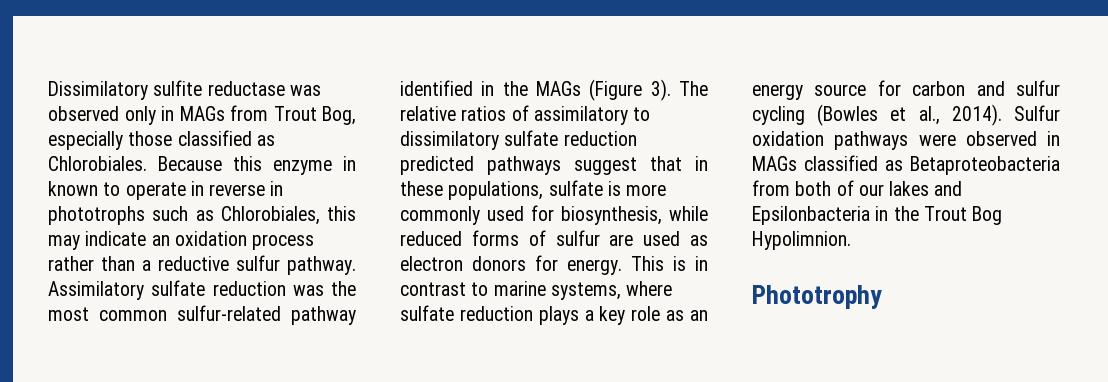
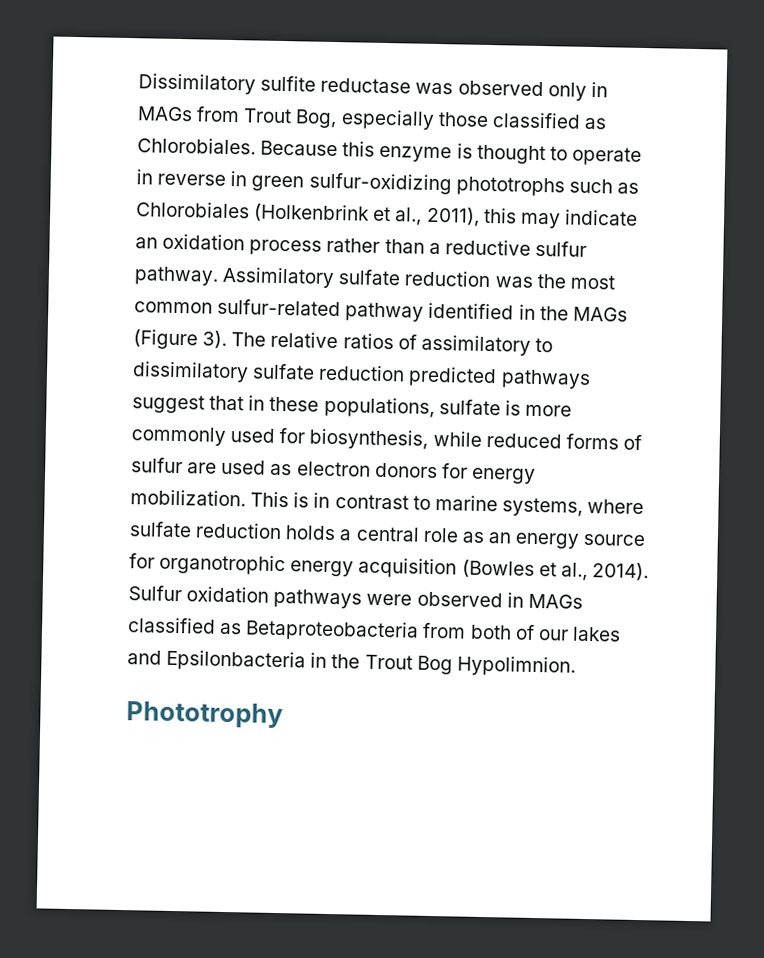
- Because this enzyme in known to operate in reverse in phototrophs such as Chlorobiales, this may indicate an oxidation process rather than a reductive sulfur pathway.
+ Because this enzyme is thought to operate in reverse in green sulfur-oxidizing phototrophs such as Chlorobiales (Holkenbrink et al., 2011), this may indicate an oxidation process rather than a reductive sulfur pathway.
- The relative ratios of assimilatory to dissimilatory sulfate reduction predicted pathways suggest that in these populations, sulfate is more commonly used for biosynthesis, while reduced forms of sulfur are used as electron donors for energy.
+ The relative ratios of assimilatory to dissimilatory sulfate reduction predicted pathways suggest that in these populations, sulfate is more commonly used for biosynthesis, while reduced forms of sulfur are used as electron donors for energy mobilization.
- This is in contrast to marine systems, where sulfate reduction plays a key role as an energy source for carbon and sulfur cycling (Bowles et al., 2014).
+ This is in contrast to marine systems, where sulfate reduction holds a central role as an energy source for organotrophic energy acquisition (Bowles et al., 2014).

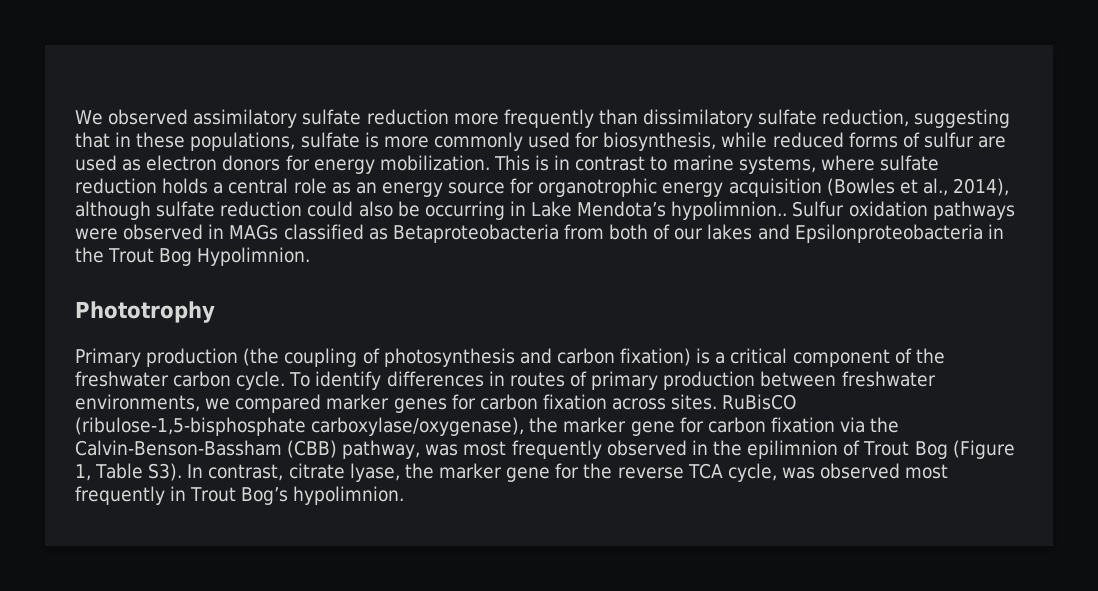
- Dissimilatory sulfite reductase was observed only in MAGs from Trout Bog, especially those classified as Chlorobiales. Because this enzyme is thought to operate in reverse in green sulfur-oxidizing phototrophs such as Chlorobiales (Holkenbrink et al., 2011), this may indicate an oxidation process rather than a reductive sulfur pathway. Assimilatory sulfate reduction was the most common sulfur-related pathway identified in the MAGs (Figure 3). The relative ratios of assimilatory to dissimilatory sulfate reduction predicted pathways suggest that in these populations, sulfate is more commonly used for biosynthesis, while reduced forms of sulfur are used as electron donors for energy mobilization.
+ We observed assimilatory sulfate reduction more frequently than dissimilatory sulfate reduction, suggesting that in these populations, sulfate is more commonly used for biosynthesis, while reduced forms of sulfur are used as electron donors for energy mobilization.
- This is in contrast to marine systems, where sulfate reduction holds a central role as an energy source for organotrophic energy acquisition (Bowles et al., 2014).
+ This is in contrast to marine systems, where sulfate reduction holds a central role as an energy source for organotrophic energy acquisition (Bowles et al., 2014), although sulfate reduction could also be occurring in Lake Mendota’s hypolimnion..
- Sulfur oxidation pathways were observed in MAGs classified as Betaproteobacteria from both of our lakes and Epsilonbacteria in the Trout Bog Hypolimnion.
+ Sulfur oxidation pathways were observed in MAGs classified as Betaproteobacteria from both of our lakes and Epsilonproteobacteria in the Trout Bog Hypolimnion.
+ Primary production (the coupling of photosynthesis and carbon fixation) is a critical component of the freshwater carbon cycle. To identify differences in routes of primary production between freshwater environments, we compared marker genes for carbon fixation across sites. RuBisCO (ribulose-1,5-bisphosphate carboxylase/oxygenase), the marker gene for carbon fixation via the Calvin-Benson-Bassham (CBB) pathway, was most frequently observed in the epilimnion of Trout Bog (Figure 1, Table S3). In contrast, citrate lyase, the marker gene for the reverse TCA cycle, was observed most frequently in Trout Bog’s hypolimnion.

